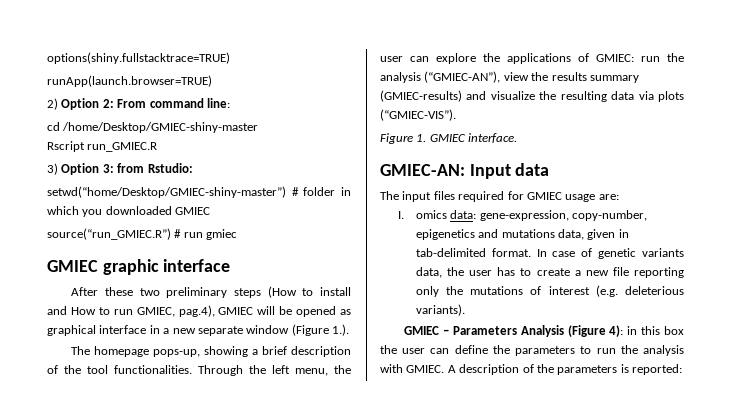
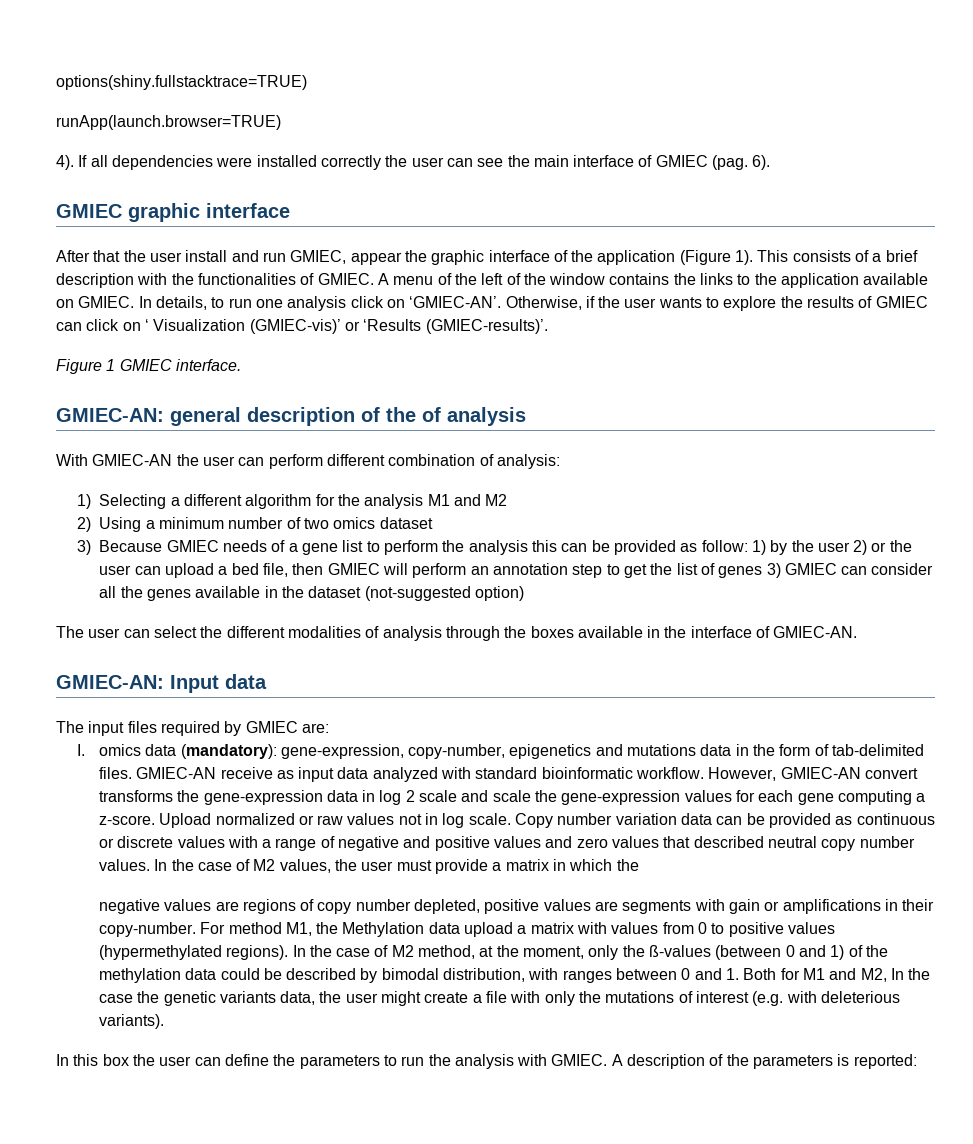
- 2) Option 2: From command line:
- cd /home/Desktop/GMIEC-shiny-master
- Rscript run_GMIEC.R
- 3) Option 3: from Rstudio:
- setwd(“home/Desktop/GMIEC-shiny-master”) # folder in which you downloaded GMIEC
- source(“run_GMIEC.R”) # run gmiec
+ 4). If all dependencies were installed correctly the user can see the main interface of GMIEC (pag. 6).
  GMIEC graphic interface
- After these two preliminary steps (How to install and How to run GMIEC, pag.4), GMIEC will be opened as graphical interface in a new separate window (Figure 1.).
- The homepage pops-up, showing a brief description of the tool functionalities. Through the left menu, the user can explore the applications of GMIEC: run the analysis (“GMIEC-AN”), view the results summary (GMIEC-results) and visualize the resulting data via plots (“GMIEC-VIS”).
- Figure 1. GMIEC interface.
+ After that the user install and run GMIEC, appear the graphic interface of the application (Figure 1). This consists of a brief description with the functionalities of GMIEC. A menu of the left of the window contains the links to the application available on GMIEC. In details, to run one analysis click on ‘GMIEC-AN’. Otherwise, if the user wants to explore the results of GMIEC can click on ‘ Visualization (GMIEC-vis)’ or ‘Results (GMIEC-results)’.
+ Figure 1 GMIEC interface.
+ GMIEC-AN: general description of the of analysis
+ With GMIEC-AN the user can perform different combination of analysis:
+ 1) Selecting a different algorithm for the analysis M1 and M2
+ 2) Using a minimum number of two omics dataset
+ 3) Because GMIEC needs of a gene list to perform the analysis this can be provided as follow: 1) by the user 2) or the user can upload a bed file, then GMIEC will perform an annotation step to get the list of genes 3) GMIEC can consider all the genes available in the dataset (not-suggested option)
+ The user can select the different modalities of analysis through the boxes available in the interface of GMIEC-AN.
- The input files required for GMIEC usage are:
+ The input files required by GMIEC are:
- I. omics data: gene-expression, copy-number, epigenetics and mutations data, given in tab-delimited format. In case of genetic variants data, the user has to create a new file reporting only the mutations of interest (e.g. deleterious variants).
+ I. omics data (mandatory): gene-expression, copy-number, epigenetics and mutations data in the form of tab-delimited files. GMIEC-AN receive as input data analyzed with standard bioinformatic workflow. However, GMIEC-AN convert transforms the gene-expression data in log 2 scale and scale the gene-expression values for each gene computing a z-score. Upload normalized or raw values not in log scale. Copy number variation data can be provided as continuous or discrete values with a range of negative and positive values and zero values that described neutral copy number values. In the case of M2 values, the user must provide a matrix in which the
+ negative values are regions of copy number depleted, positive values are segments with gain or amplifications in their copy-number. For method M1, the Methylation data upload a matrix with values from 0 to positive values (hypermethylated regions). In the case of M2 method, at the moment, only the ß-values (between 0 and 1) of the methylation data could be described by bimodal distribution, with ranges between 0 and 1. Both for M1 and M2, In the case the genetic variants data, the user might create a file with only the mutations of interest (e.g. with deleterious variants).
- GMIEC – Parameters Analysis (Figure 4): in this box the user can define the parameters to run the analysis with GMIEC.
+ In this box the user can define the parameters to run the analysis with GMIEC.

